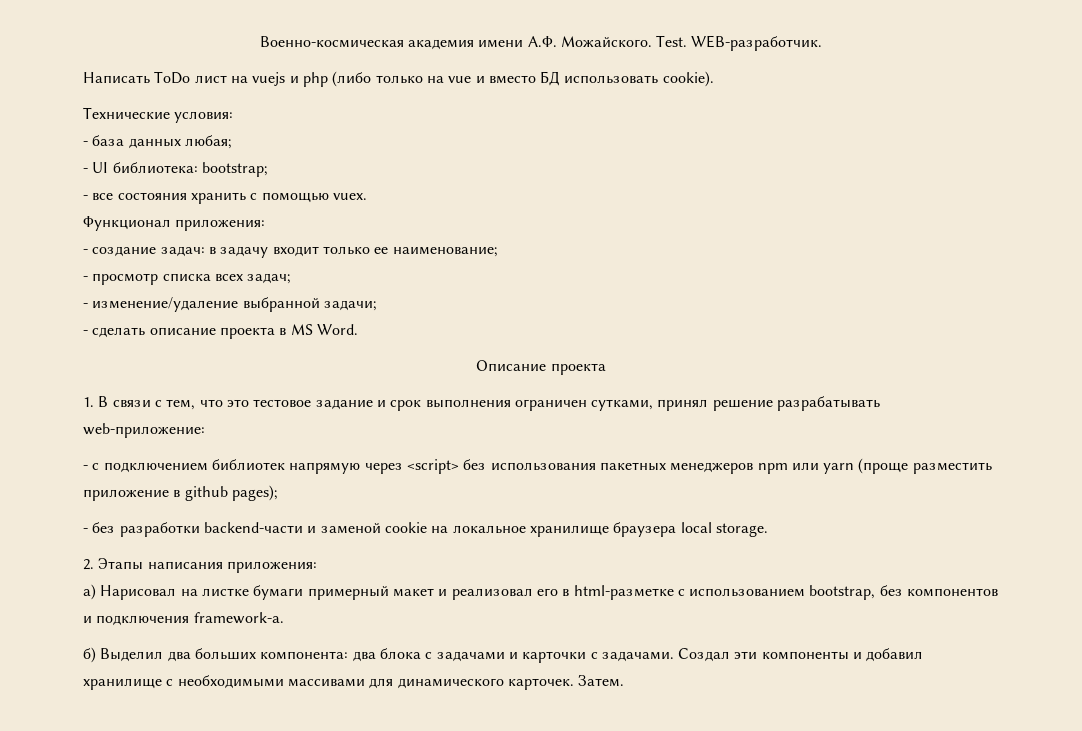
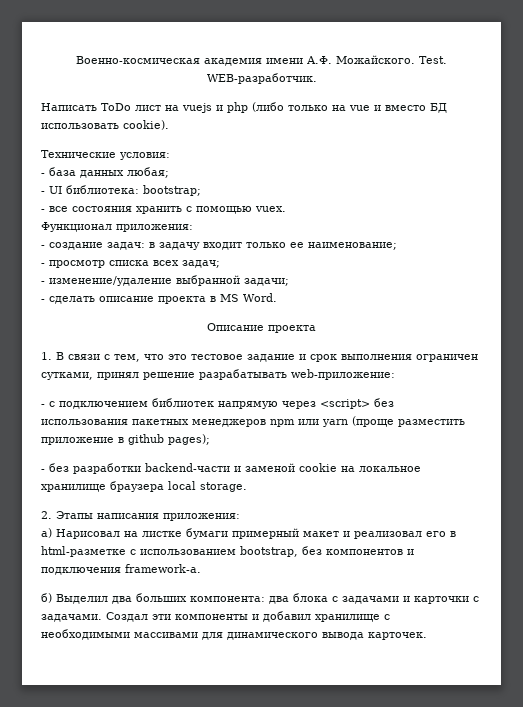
- Создал эти компоненты и добавил хранилище с необходимыми массивами для динамического карточек. Затем.
+ Создал эти компоненты и добавил хранилище с необходимыми массивами для динамического вывода карточек.

